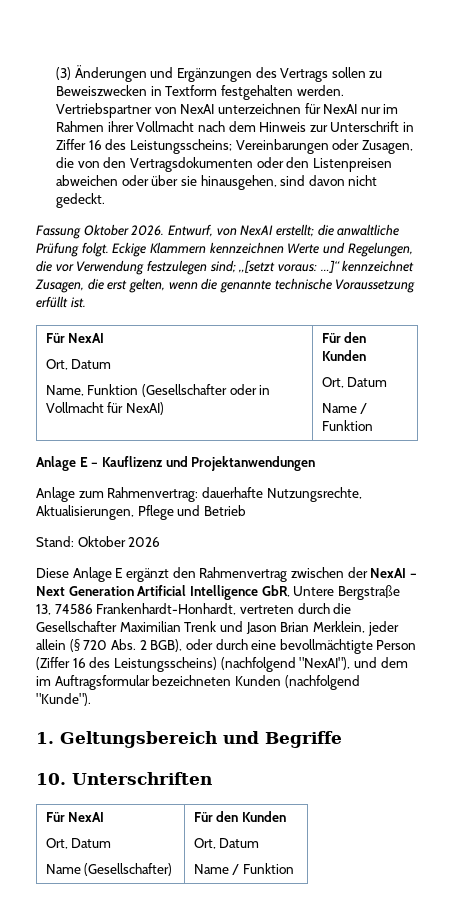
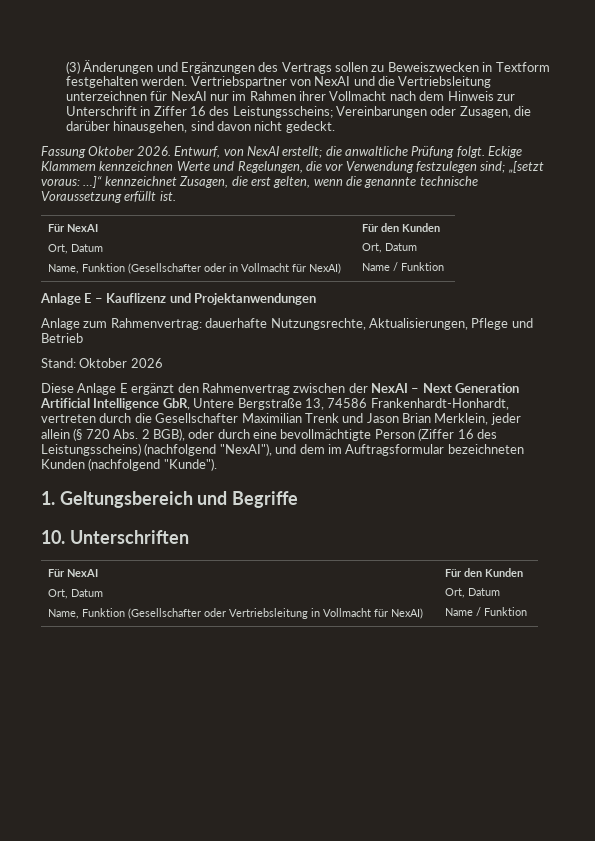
- Vertriebspartner von NexAI unterzeichnen für NexAI nur im Rahmen ihrer Vollmacht nach dem Hinweis zur Unterschrift in Ziffer 16 des Leistungsscheins; Vereinbarungen oder Zusagen, die von den Vertragsdokumenten oder den Listenpreisen abweichen oder über sie hinausgehen, sind davon nicht gedeckt.
+ Vertriebspartner von NexAI und die Vertriebsleitung unterzeichnen für NexAI nur im Rahmen ihrer Vollmacht nach dem Hinweis zur Unterschrift in Ziffer 16 des Leistungsscheins; Vereinbarungen oder Zusagen, die darüber hinausgehen, sind davon nicht gedeckt.
  10. Unterschriften
  Für NexAI
  Ort, Datum
- Name (Gesellschafter) | Für den Kunden
+ Name, Funktion (Gesellschafter oder Vertriebsleitung in Vollmacht für NexAI) | Für den Kunden

